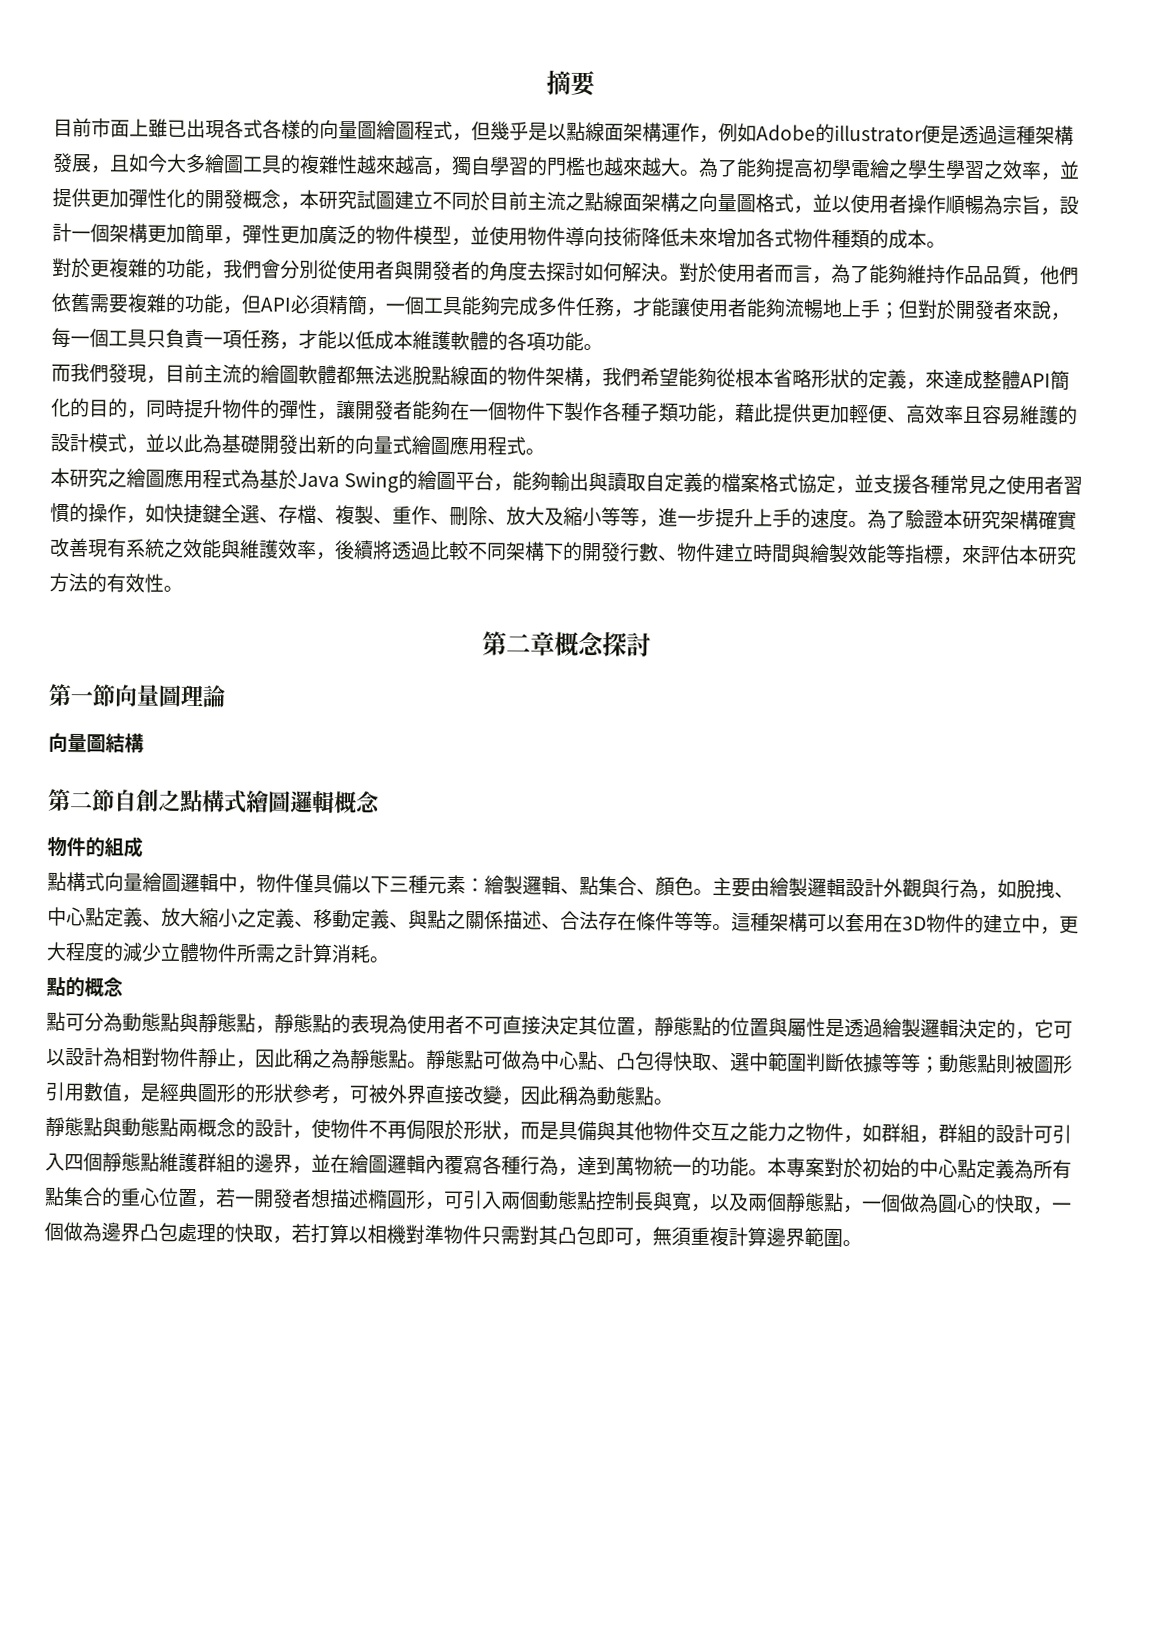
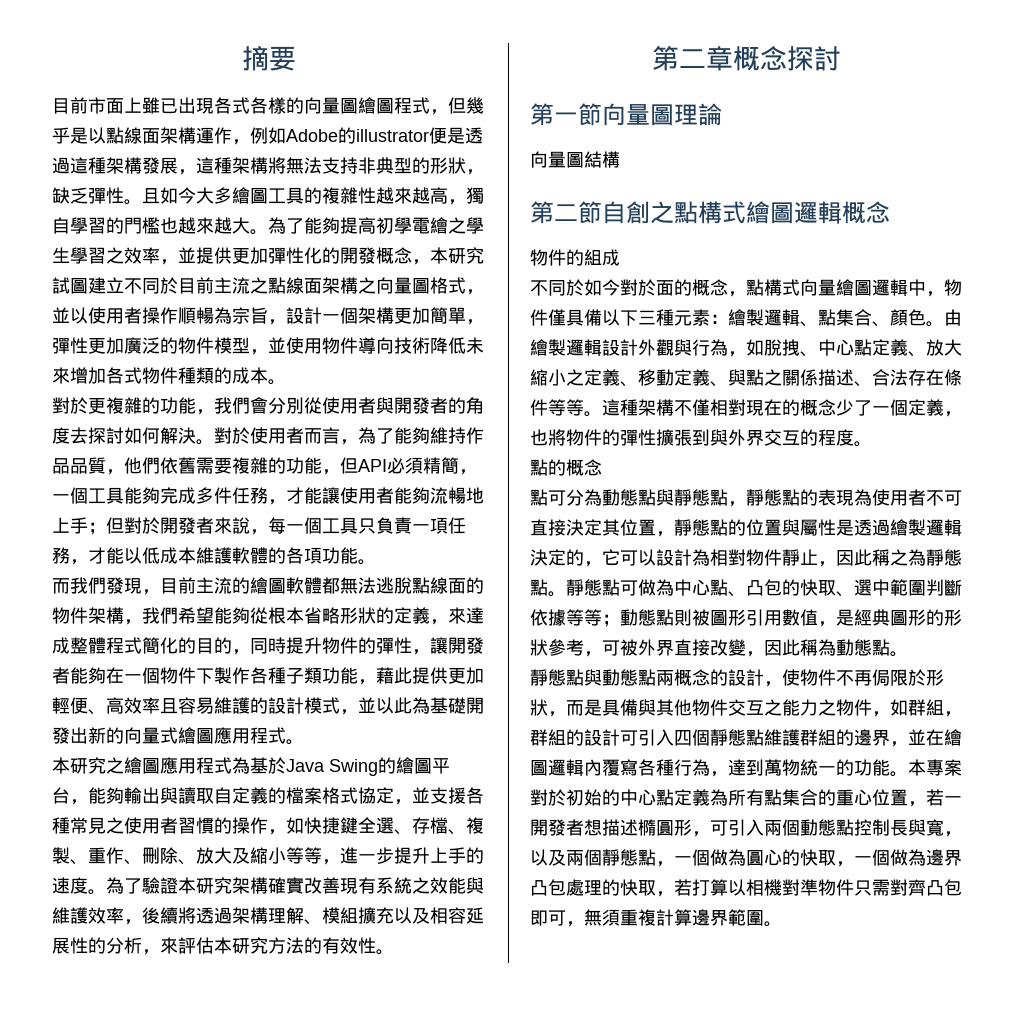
- 目前市面上雖已出現各式各樣的向量圖繪圖程式，但幾乎是以點線面架構運作，例如Adobe的illustrator便是透過這種架構發展，且如今大多繪圖工具的複雜性越來越高，獨自學習的門檻也越來越大。
+ 目前市面上雖已出現各式各樣的向量圖繪圖程式，但幾乎是以點線面架構運作，例如Adobe的illustrator便是透過這種架構發展，這種架構將無法支持非典型的形狀，缺乏彈性。且如今大多繪圖工具的複雜性越來越高，獨自學習的門檻也越來越大。
- 而我們發現，目前主流的繪圖軟體都無法逃脫點線面的物件架構，我們希望能夠從根本省略形狀的定義，來達成整體API簡化的目的，同時提升物件的彈性，讓開發者能夠在一個物件下製作各種子類功能，藉此提供更加輕便、高效率且容易維護的設計模式，並以此為基礎開發出新的向量式繪圖應用程式。
+ 而我們發現，目前主流的繪圖軟體都無法逃脫點線面的物件架構，我們希望能夠從根本省略形狀的定義，來達成整體程式簡化的目的，同時提升物件的彈性，讓開發者能夠在一個物件下製作各種子類功能，藉此提供更加輕便、高效率且容易維護的設計模式，並以此為基礎開發出新的向量式繪圖應用程式。
- 為了驗證本研究架構確實改善現有系統之效能與維護效率，後續將透過比較不同架構下的開發行數、物件建立時間與繪製效能等指標，來評估本研究方法的有效性。
+ 為了驗證本研究架構確實改善現有系統之效能與維護效率，後續將透過架構理解、模組擴充以及相容延展性的分析，來評估本研究方法的有效性。
- 點構式向量繪圖邏輯中，物件僅具備以下三種元素：繪製邏輯、點集合、顏色。
+ 不同於如今對於面的概念，點構式向量繪圖邏輯中，物件僅具備以下三種元素：繪製邏輯、點集合、顏色。
- 主要由繪製邏輯設計外觀與行為，如脫拽、中心點定義、放大縮小之定義、移動定義、與點之關係描述、合法存在條件等等。
+ 由繪製邏輯設計外觀與行為，如脫拽、中心點定義、放大縮小之定義、移動定義、與點之關係描述、合法存在條件等等。
- 這種架構可以套用在3D物件的建立中，更大程度的減少立體物件所需之計算消耗。
+ 這種架構不僅相對現在的概念少了一個定義，也將物件的彈性擴張到與外界交互的程度。
- 靜態點可做為中心點、凸包得快取、選中範圍判斷依據等等；動態點則被圖形引用數值，是經典圖形的形狀參考，可被外界直接改變，因此稱為動態點。
+ 靜態點可做為中心點、凸包的快取、選中範圍判斷依據等等；動態點則被圖形引用數值，是經典圖形的形狀參考，可被外界直接改變，因此稱為動態點。
- 本專案對於初始的中心點定義為所有點集合的重心位置，若一開發者想描述橢圓形，可引入兩個動態點控制長與寬，以及兩個靜態點，一個做為圓心的快取，一個做為邊界凸包處理的快取，若打算以相機對準物件只需對其凸包即可，無須重複計算邊界範圍。
+ 本專案對於初始的中心點定義為所有點集合的重心位置，若一開發者想描述橢圓形，可引入兩個動態點控制長與寬，以及兩個靜態點，一個做為圓心的快取，一個做為邊界凸包處理的快取，若打算以相機對準物件只需對齊凸包即可，無須重複計算邊界範圍。

